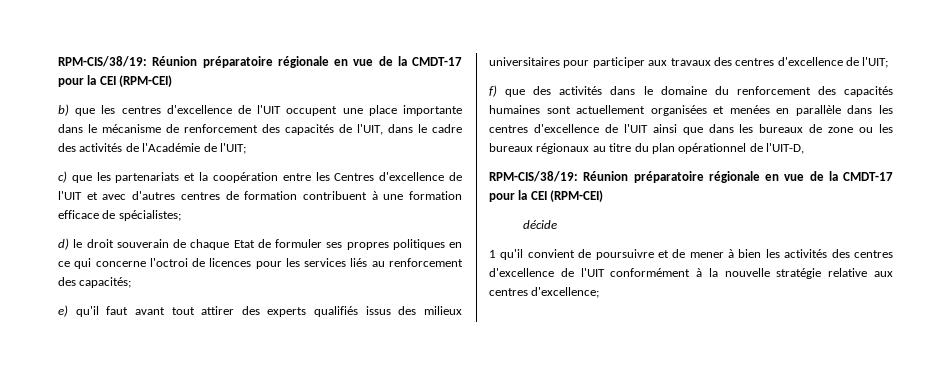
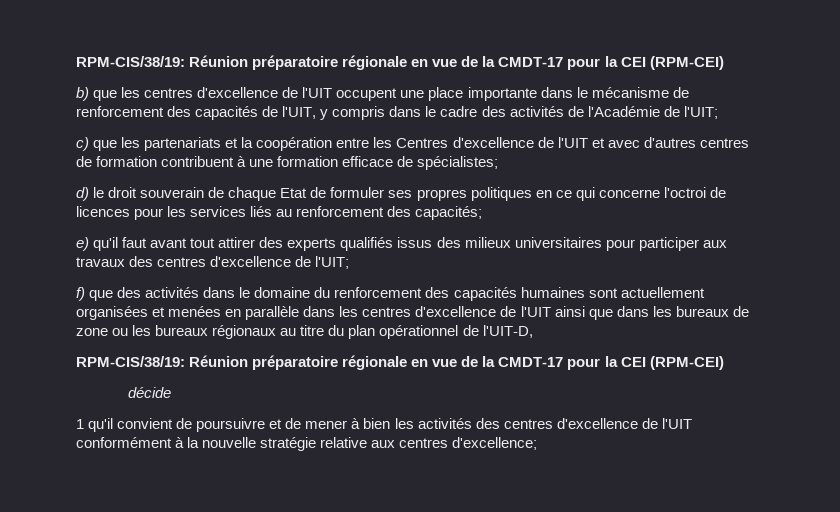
- b) que les centres d'excellence de l'UIT occupent une place importante dans le mécanisme de renforcement des capacités de l'UIT, dans le cadre des activités de l'Académie de l'UIT;
+ b) que les centres d'excellence de l'UIT occupent une place importante dans le mécanisme de renforcement des capacités de l'UIT, y compris dans le cadre des activités de l'Académie de l'UIT;

